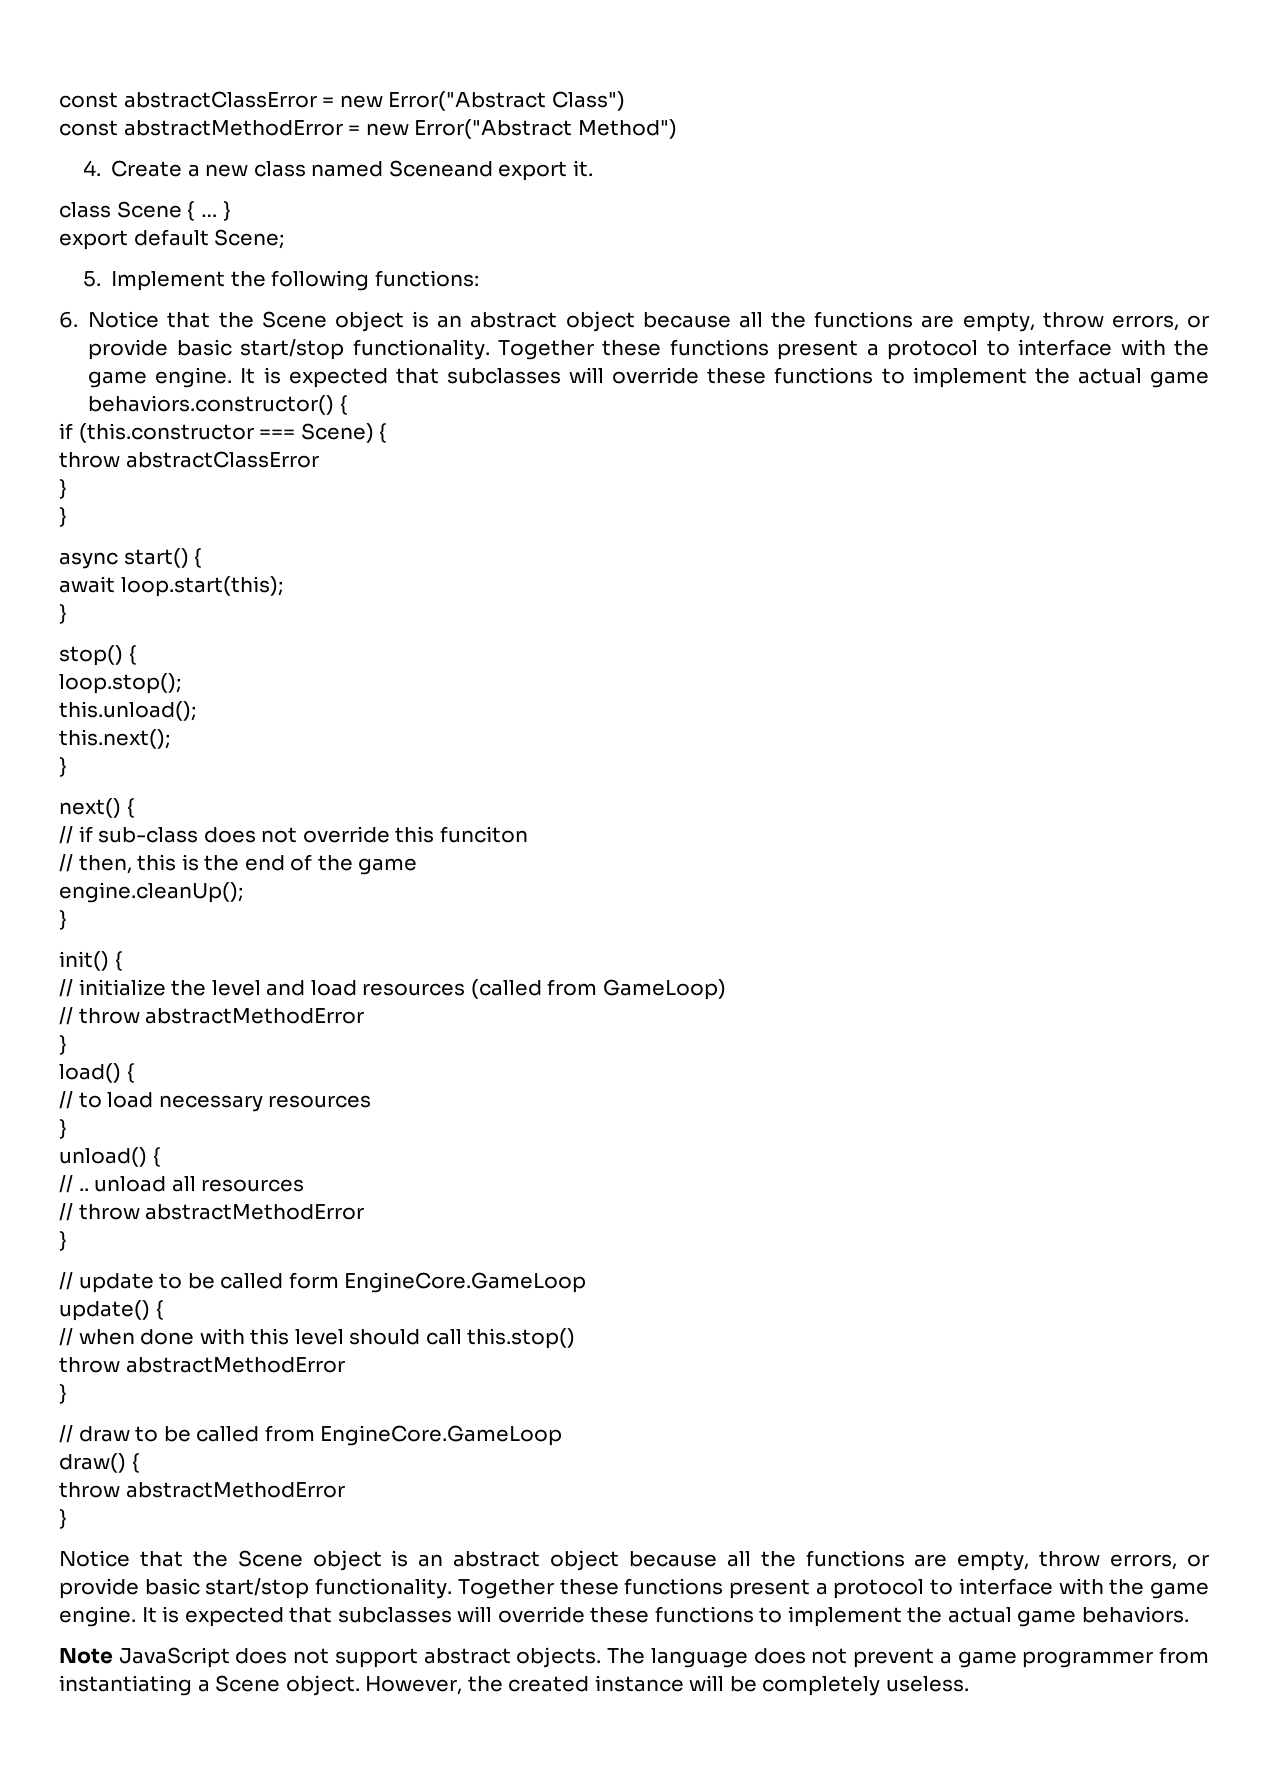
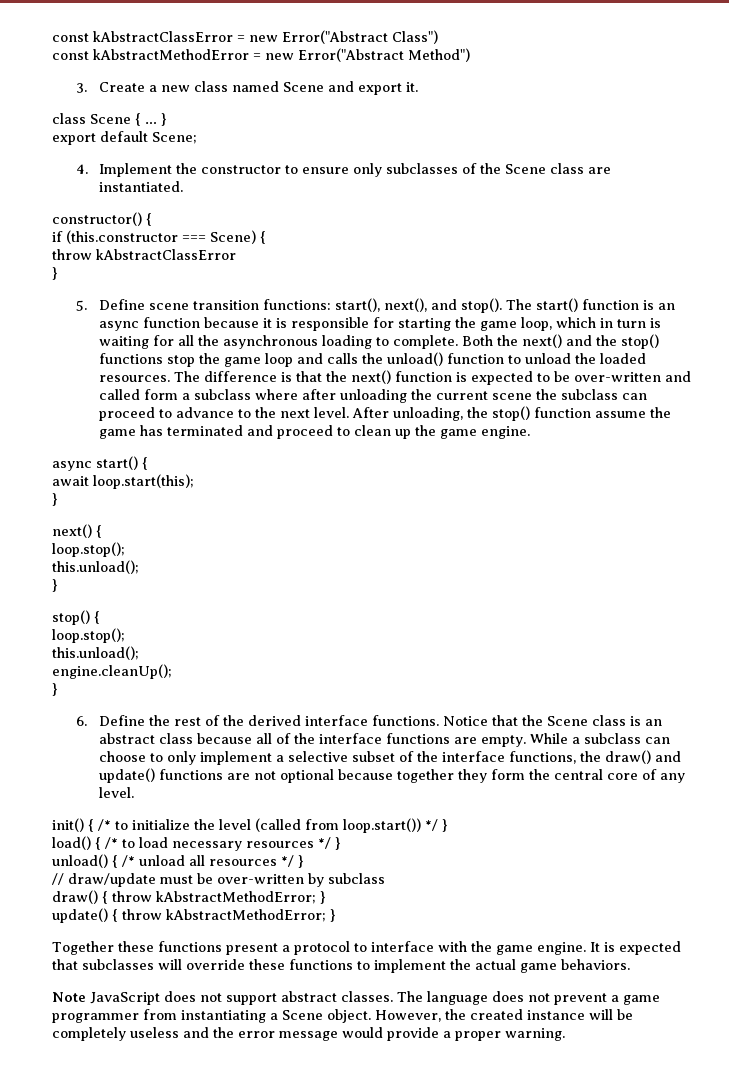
- const abstractClassError = new Error("Abstract Class")
+ const kAbstractClassError = new Error("Abstract Class")
- const abstractMethodError = new Error("Abstract Method")
+ const kAbstractMethodError = new Error("Abstract Method")
- 4. Create a new class named Sceneand export it.
+ 3. Create a new class named Scene and export it.
- 5. Implement the following functions:
- 6. Notice that the Scene object is an abstract object because all the functions are empty, throw errors, or provide basic start/stop functionality. Together these functions present a protocol to interface with the game engine. It is expected that subclasses will override these functions to implement the actual game behaviors.constructor() {
+ 4. Implement the constructor to ensure only subclasses of the Scene class are instantiated.
+ constructor() {
- throw abstractClassError
+ throw kAbstractClassError
  }
- }
+ 5. Define scene transition functions: start(), next(), and stop(). The start() function is an async function because it is responsible for starting the game loop, which in turn is waiting for all the asynchronous loading to complete. Both the next() and the stop() functions stop the game loop and calls the unload() function to unload the loaded resources. The difference is that the next() function is expected to be over-written and called form a subclass where after unloading the current scene the subclass can proceed to advance to the next level. After unloading, the stop() function assume the game has terminated and proceed to clean up the game engine.
+ next() {
+ loop.stop();
+ this.unload();
+ }
- this.next();
- }
- next() {
- // if sub-class does not override this funciton
- // then, this is the end of the game
  engine.cleanUp();
  }
+ 6. Define the rest of the derived interface functions. Notice that the Scene class is an abstract class because all of the interface functions are empty. While a subclass can choose to only implement a selective subset of the interface functions, the draw() and update() functions are not optional because together they form the central core of any level.
- init() {
- // initialize the level and load resources (called from GameLoop)
- // throw abstractMethodError
- }
+ init() { /* to initialize the level (called from loop.start()) */ }
- load() {
- // to load necessary resources
- }
+ load() { /* to load necessary resources */ }
- unload() {
- // .. unload all resources
- // throw abstractMethodError
- }
- // update to be called form EngineCore.GameLoop
- update() {
- // when done with this level should call this.stop()
- throw abstractMethodError
- }
- // draw to be called from EngineCore.GameLoop
- draw() {
- throw abstractMethodError
- }
- Notice that the Scene object is an abstract object because all the functions are empty, throw errors, or provide basic start/stop functionality. Together these functions present a protocol to interface with the game engine.
+ unload() { /* unload all resources */ }
+ // draw/update must be over-written by subclass
+ draw() { throw kAbstractMethodError; }
+ update() { throw kAbstractMethodError; }
+ Together these functions present a protocol to interface with the game engine.
- Note JavaScript does not support abstract objects.
+ Note JavaScript does not support abstract classes.
- However, the created instance will be completely useless.
+ However, the created instance will be completely useless and the error message would provide a proper warning.

